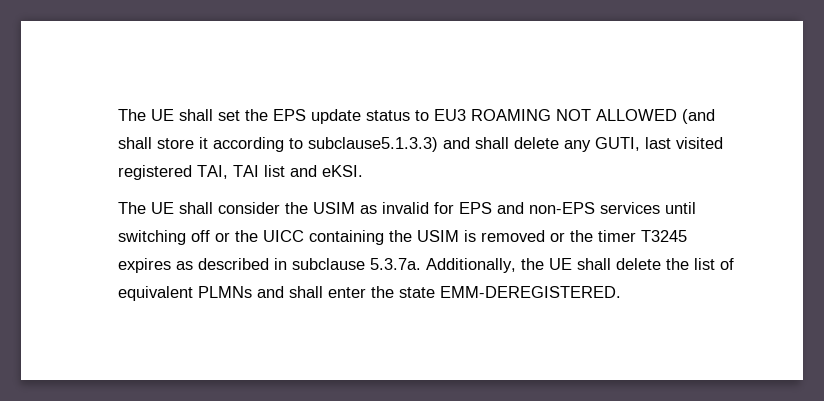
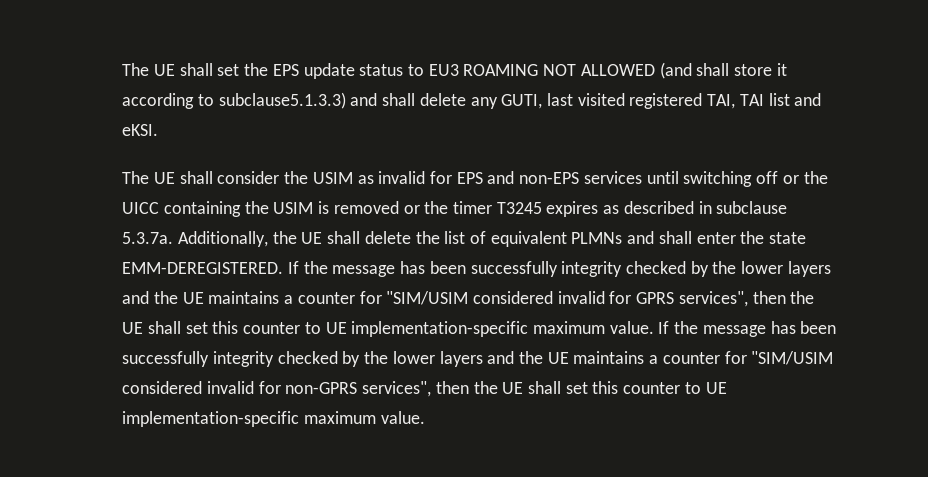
+ If the message has been successfully integrity checked by the lower layers and the UE maintains a counter for "SIM/USIM considered invalid for GPRS services", then the UE shall set this counter to UE implementation-specific maximum value. If the message has been successfully integrity checked by the lower layers and the UE maintains a counter for "SIM/USIM considered invalid for non-GPRS services", then the UE shall set this counter to UE implementation-specific maximum value.

